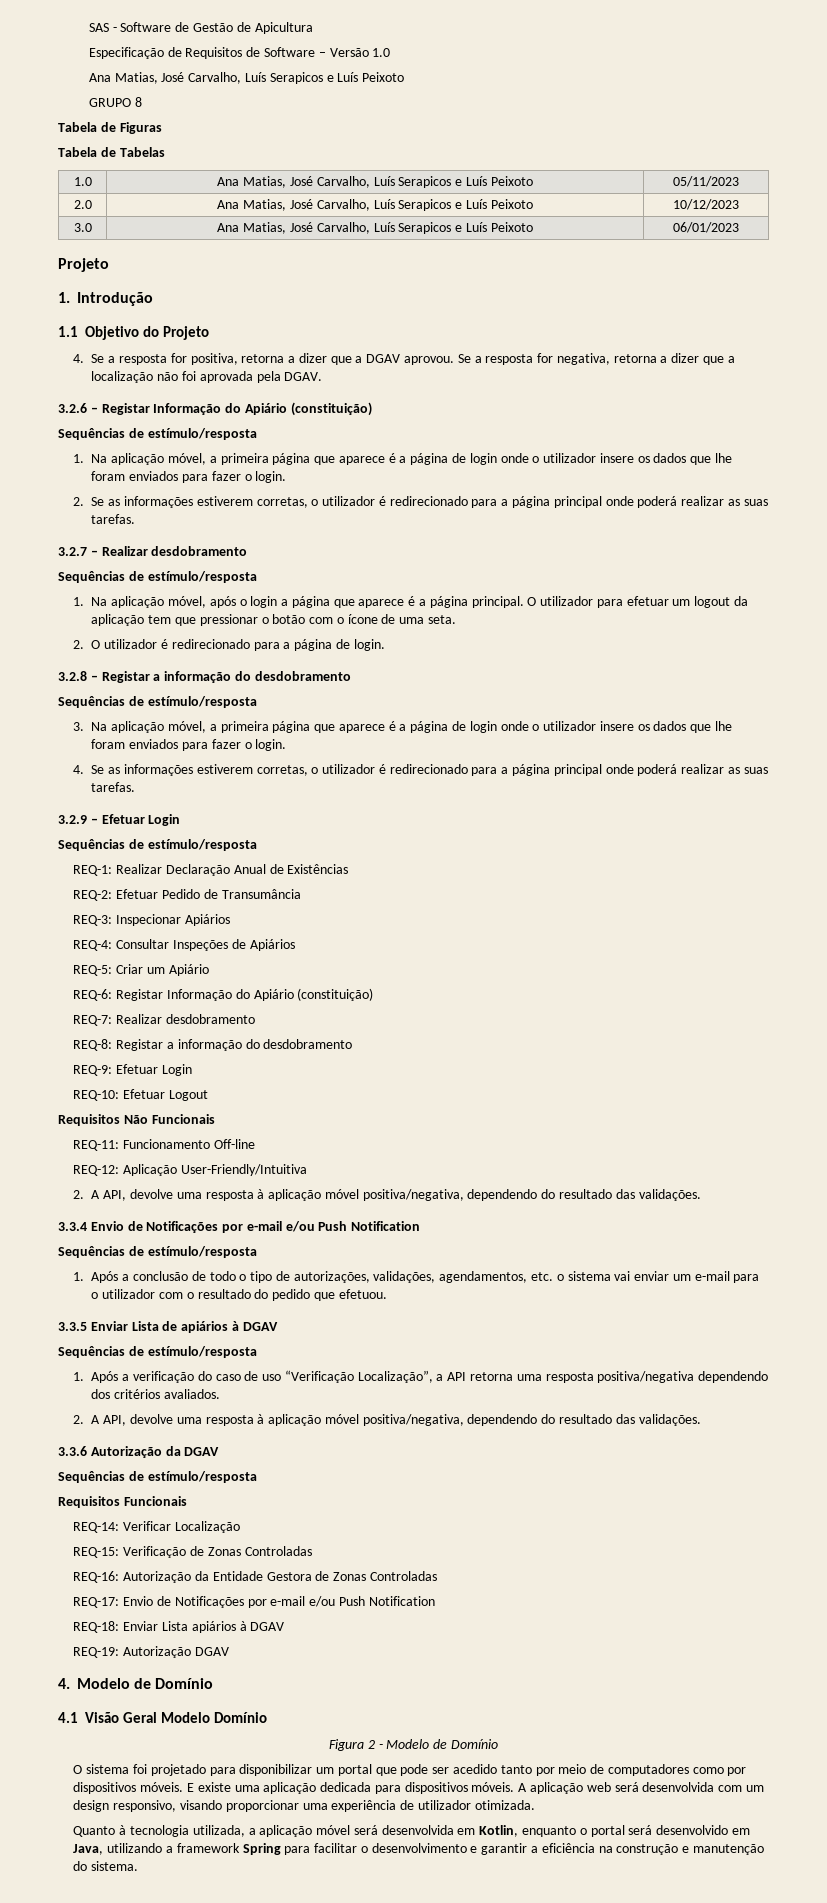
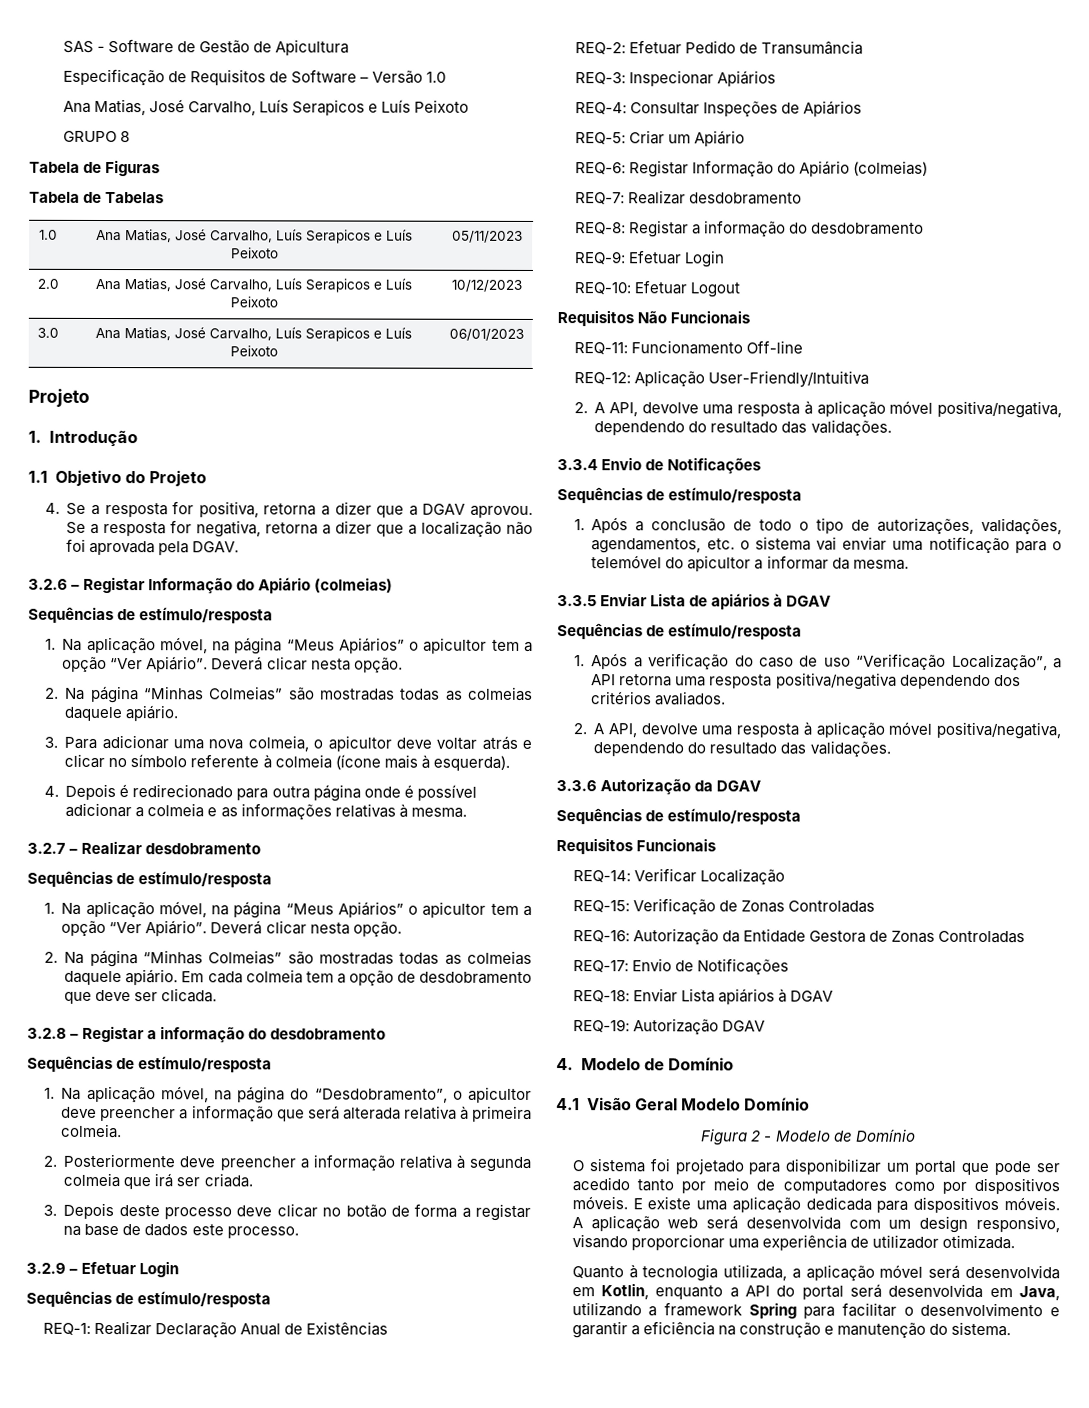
- 3.2.6 – Registar Informação do Apiário (constituição)
+ 3.2.6 – Registar Informação do Apiário (colmeias)
  Sequências de estímulo/resposta
- 1. Na aplicação móvel, a primeira página que aparece é a página de login onde o utilizador insere os dados que lhe foram enviados para fazer o login.
- 2. Se as informações estiverem corretas, o utilizador é redirecionado para a página principal onde poderá realizar as suas tarefas.
+ 1. Na aplicação móvel, na página “Meus Apiários” o apicultor tem a opção “Ver Apiário”. Deverá clicar nesta opção.
+ 2. Na página “Minhas Colmeias” são mostradas todas as colmeias daquele apiário.
+ 3. Para adicionar uma nova colmeia, o apicultor deve voltar atrás e clicar no símbolo referente à colmeia (ícone mais à esquerda).
+ 4. Depois é redirecionado para outra página onde é possível adicionar a colmeia e as informações relativas à mesma.
  3.2.7 – Realizar desdobramento
  Sequências de estímulo/resposta
- 1. Na aplicação móvel, após o login a página que aparece é a página principal. O utilizador para efetuar um logout da aplicação tem que pressionar o botão com o ícone de uma seta.
- 2. O utilizador é redirecionado para a página de login.
+ 1. Na aplicação móvel, na página “Meus Apiários” o apicultor tem a opção “Ver Apiário”. Deverá clicar nesta opção.
+ 2. Na página “Minhas Colmeias” são mostradas todas as colmeias daquele apiário. Em cada colmeia tem a opção de desdobramento que deve ser clicada.
- 3. Na aplicação móvel, a primeira página que aparece é a página de login onde o utilizador insere os dados que lhe foram enviados para fazer o login.
- 4. Se as informações estiverem corretas, o utilizador é redirecionado para a página principal onde poderá realizar as suas tarefas.
+ 1. Na aplicação móvel, na página do “Desdobramento”, o apicultor deve preencher a informação que será alterada relativa à primeira colmeia.
+ 2. Posteriormente deve preencher a informação relativa à segunda colmeia que irá ser criada.
+ 3. Depois deste processo deve clicar no botão de forma a registar na base de dados este processo.
- REQ-6: Registar Informação do Apiário (constituição)
+ REQ-6: Registar Informação do Apiário (colmeias)
- 3.3.4 Envio de Notificações por e-mail e/ou Push Notification
+ 3.3.4 Envio de Notificações
- 1. Após a conclusão de todo o tipo de autorizações, validações, agendamentos, etc. o sistema vai enviar um e-mail para o utilizador com o resultado do pedido que efetuou.
+ 1. Após a conclusão de todo o tipo de autorizações, validações, agendamentos, etc. o sistema vai enviar uma notificação para o telemóvel do apicultor a informar da mesma.
- REQ-17: Envio de Notificações por e-mail e/ou Push Notification
+ REQ-17: Envio de Notificações
- Quanto à tecnologia utilizada, a aplicação móvel será desenvolvida em Kotlin, enquanto o portal será desenvolvido em Java, utilizando a framework Spring para facilitar o desenvolvimento e garantir a eficiência na construção e manutenção do sistema.
+ Quanto à tecnologia utilizada, a aplicação móvel será desenvolvida em Kotlin, enquanto a API do portal será desenvolvida em Java, utilizando a framework Spring para facilitar o desenvolvimento e garantir a eficiência na construção e manutenção do sistema.

